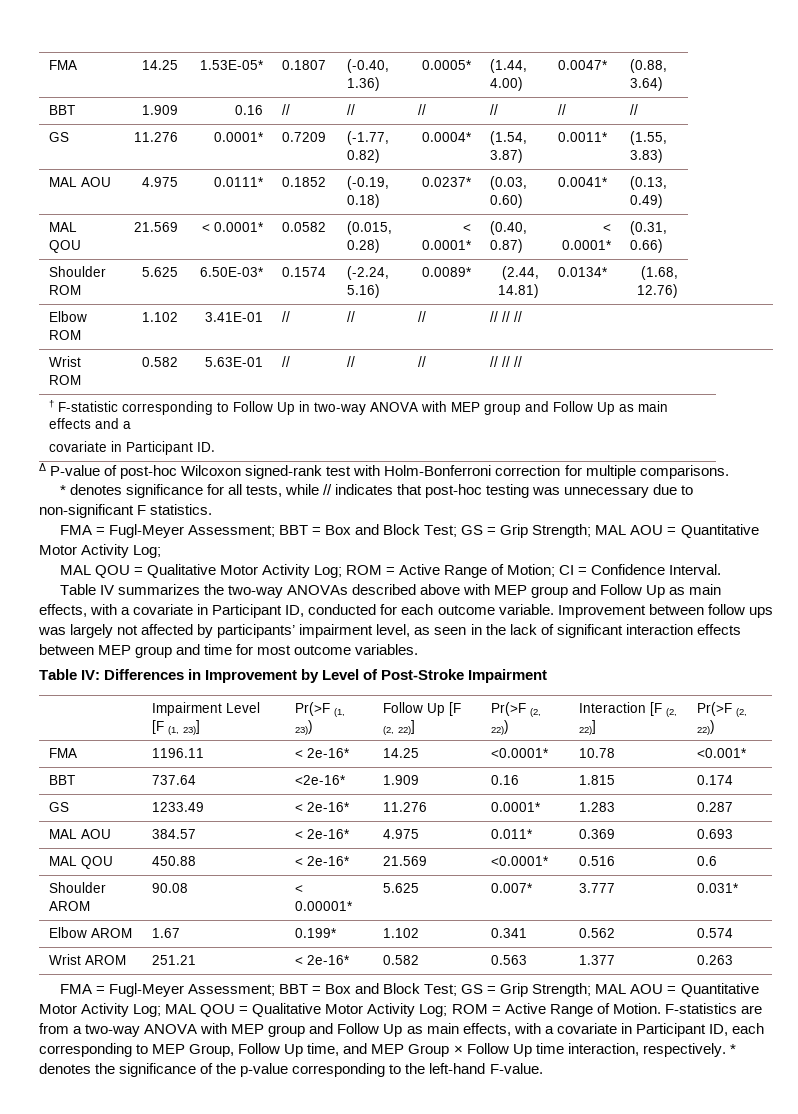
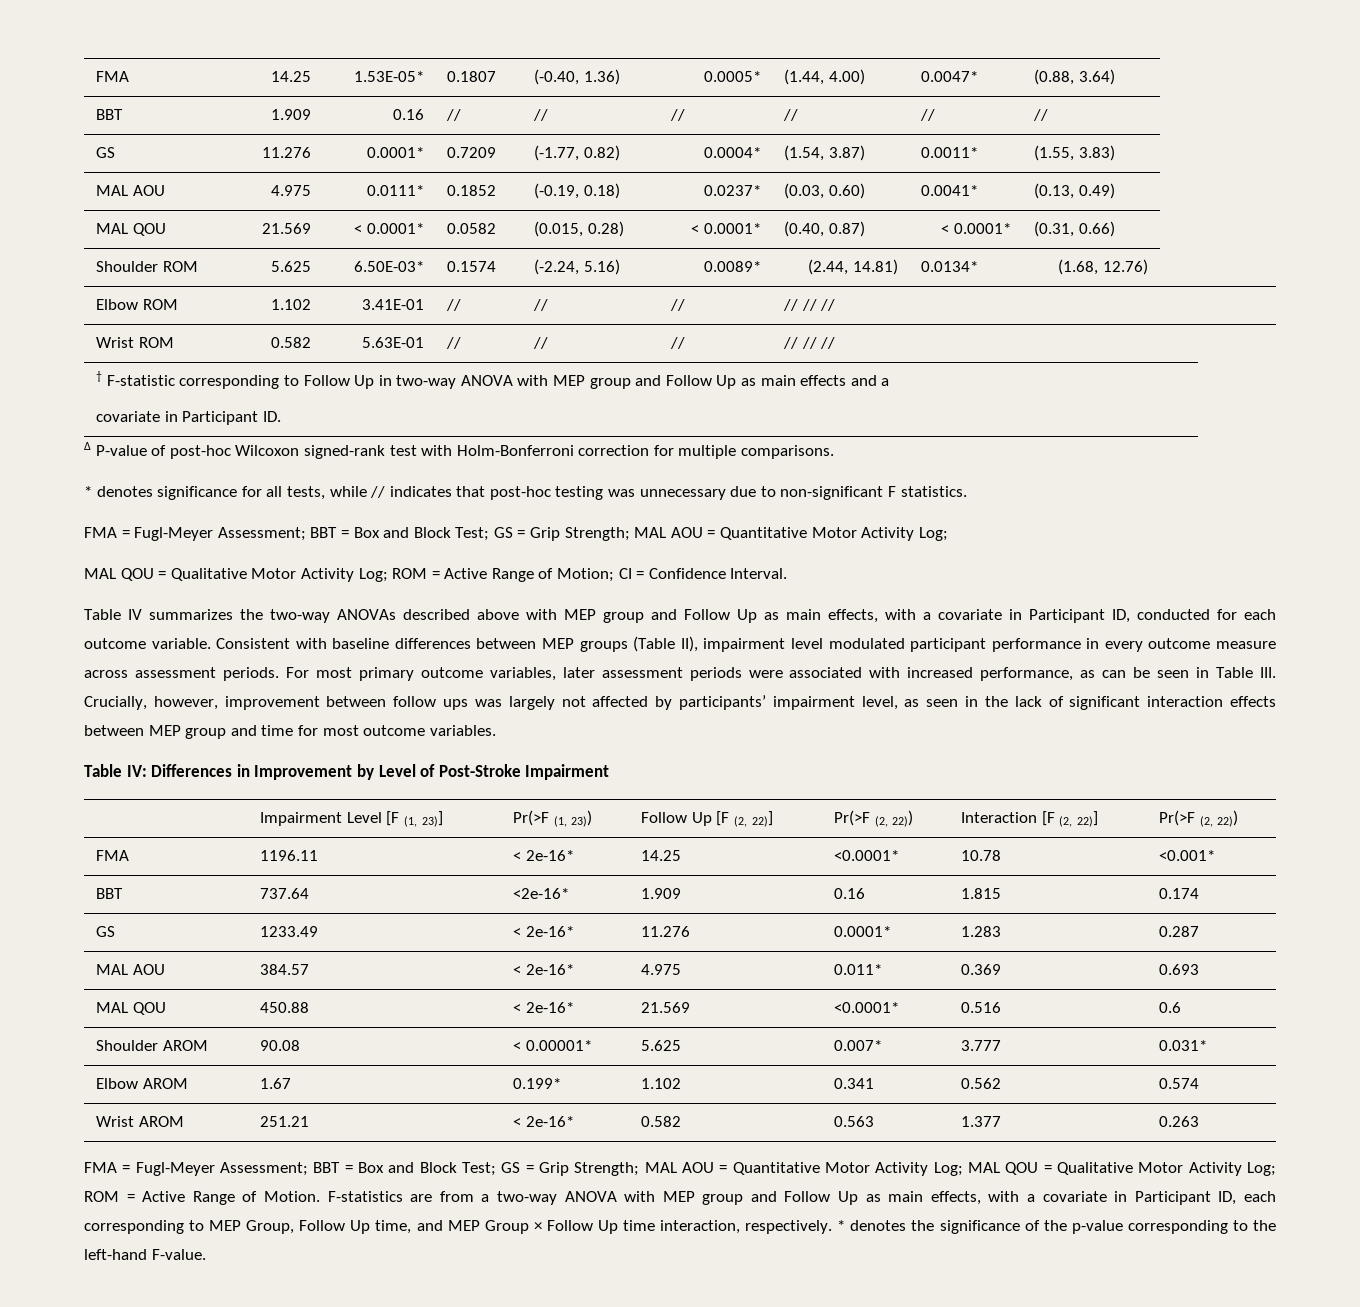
- Improvement between follow ups was largely not affected by participants’ impairment level, as seen in the lack of significant interaction effects between MEP group and time for most outcome variables.
+ Consistent with baseline differences between MEP groups (Table II), impairment level modulated participant performance in every outcome measure across assessment periods. For most primary outcome variables, later assessment periods were associated with increased performance, as can be seen in Table III. Crucially, however, improvement between follow ups was largely not affected by participants’ impairment level, as seen in the lack of significant interaction effects between MEP group and time for most outcome variables.

